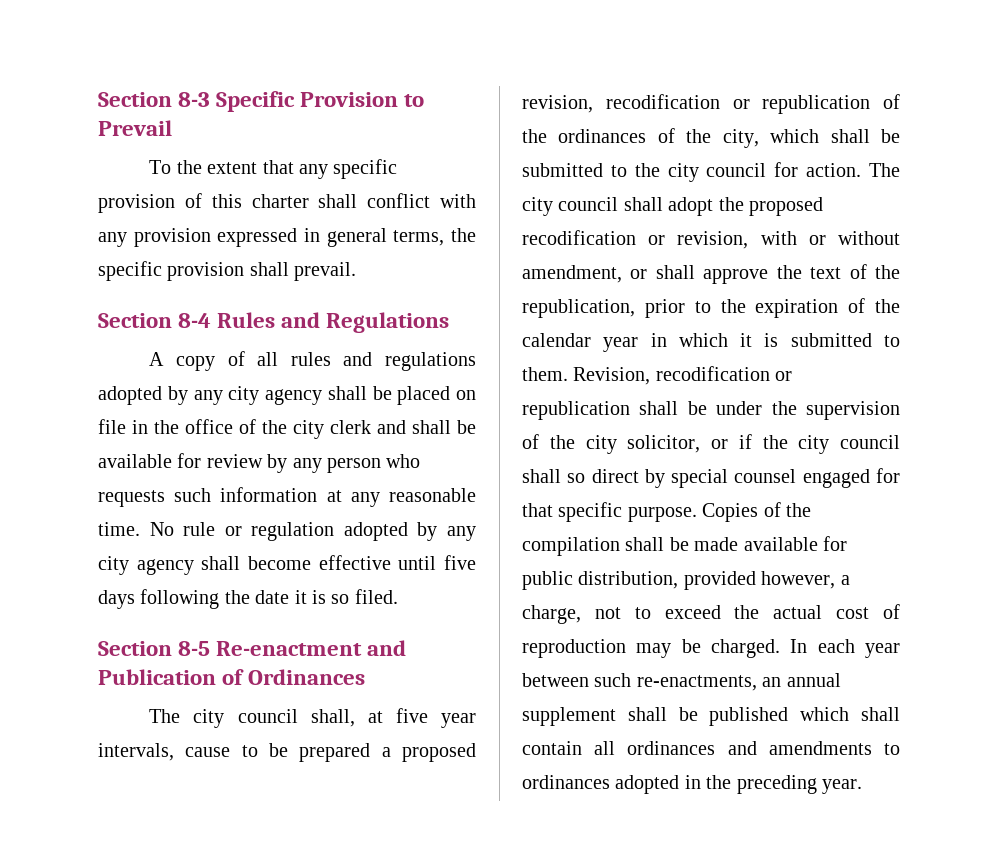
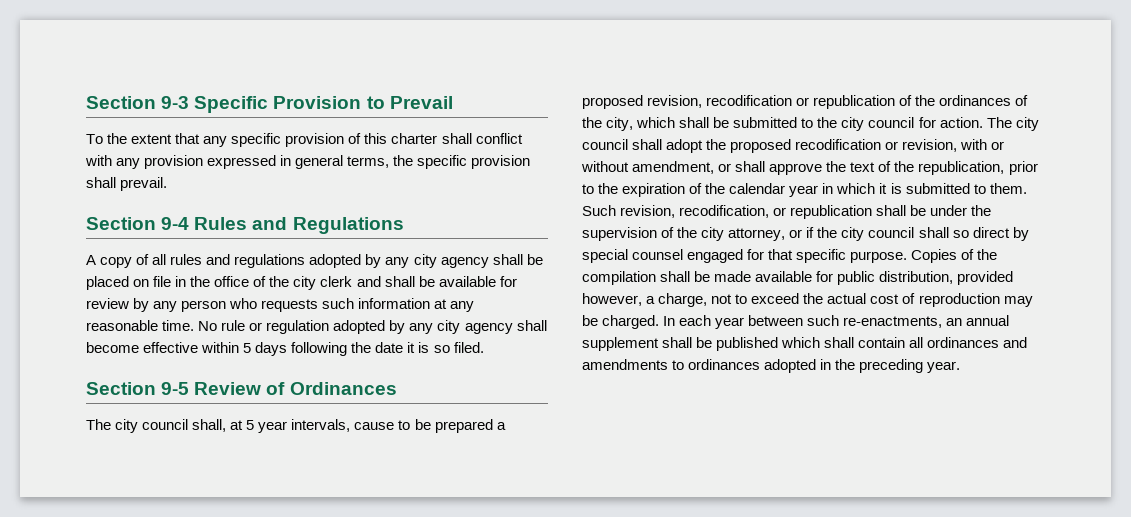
- Section 8-3 Specific Provision to Prevail
+ Section 9-3 Specific Provision to Prevail
- Section 8-4 Rules and Regulations
+ Section 9-4 Rules and Regulations
- No rule or regulation adopted by any city agency shall become effective until five days following the date it is so filed.
+ No rule or regulation adopted by any city agency shall become effective within 5 days following the date it is so filed.
- Section 8-5 Re-enactment and Publication of Ordinances
+ Section 9-5 Review of Ordinances
- The city council shall, at five year intervals, cause to be prepared a proposed revision, recodification or republication of the ordinances of the city, which shall be submitted to the city council for action.
+ The city council shall, at 5 year intervals, cause to be prepared a proposed revision, recodification or republication of the ordinances of the city, which shall be submitted to the city council for action.
- Revision, recodification or republication shall be under the supervision of the city solicitor, or if the city council shall so direct by special counsel engaged for that specific purpose.
+ Such revision, recodification, or republication shall be under the supervision of the city attorney, or if the city council shall so direct by special counsel engaged for that specific purpose.

